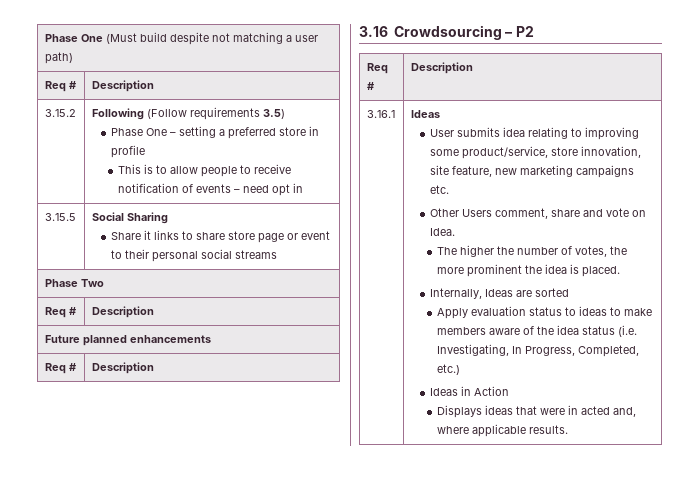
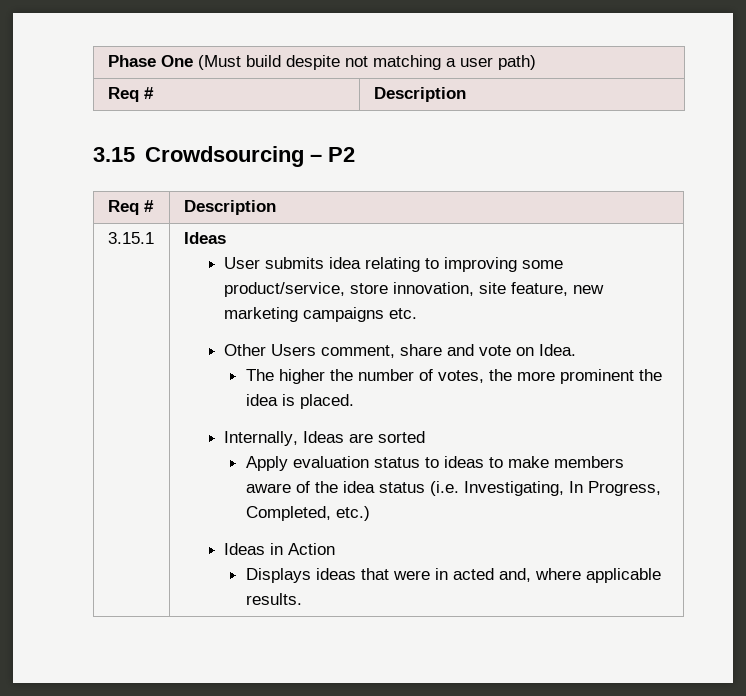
- 3.15.2 | Following (Follow requirements 3.5)
- Phase One – setting a preferred store in profile
- This is to allow people to receive notification of events – need opt in
- 3.15.5 | Social Sharing
- Share it links to share store page or event to their personal social streams
- Phase Two
- Req # | Description
- Future planned enhancements
- Req # | Description
- 3.16 Crowdsourcing – P2
+ 3.15 Crowdsourcing – P2
- 3.16.1
+ 3.15.1

